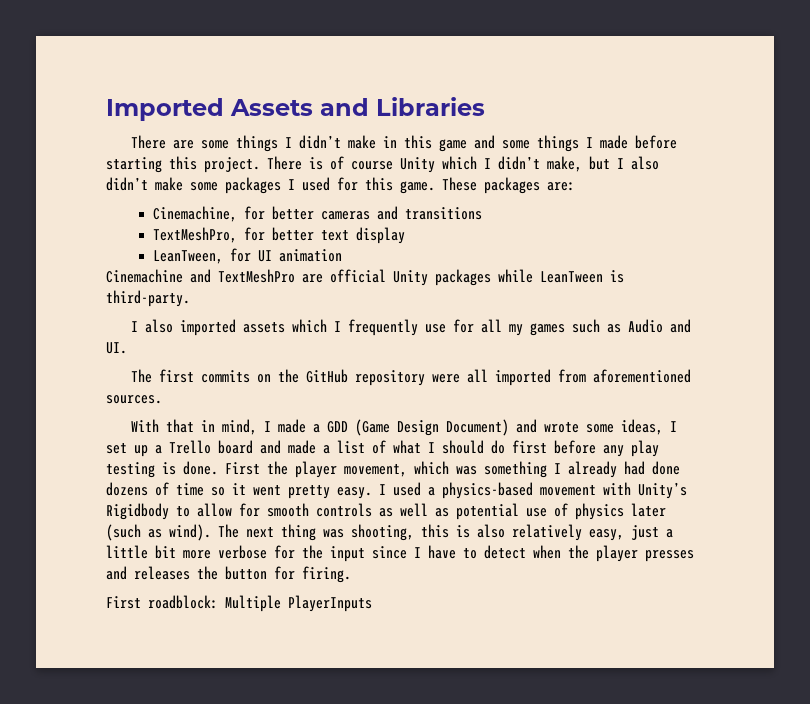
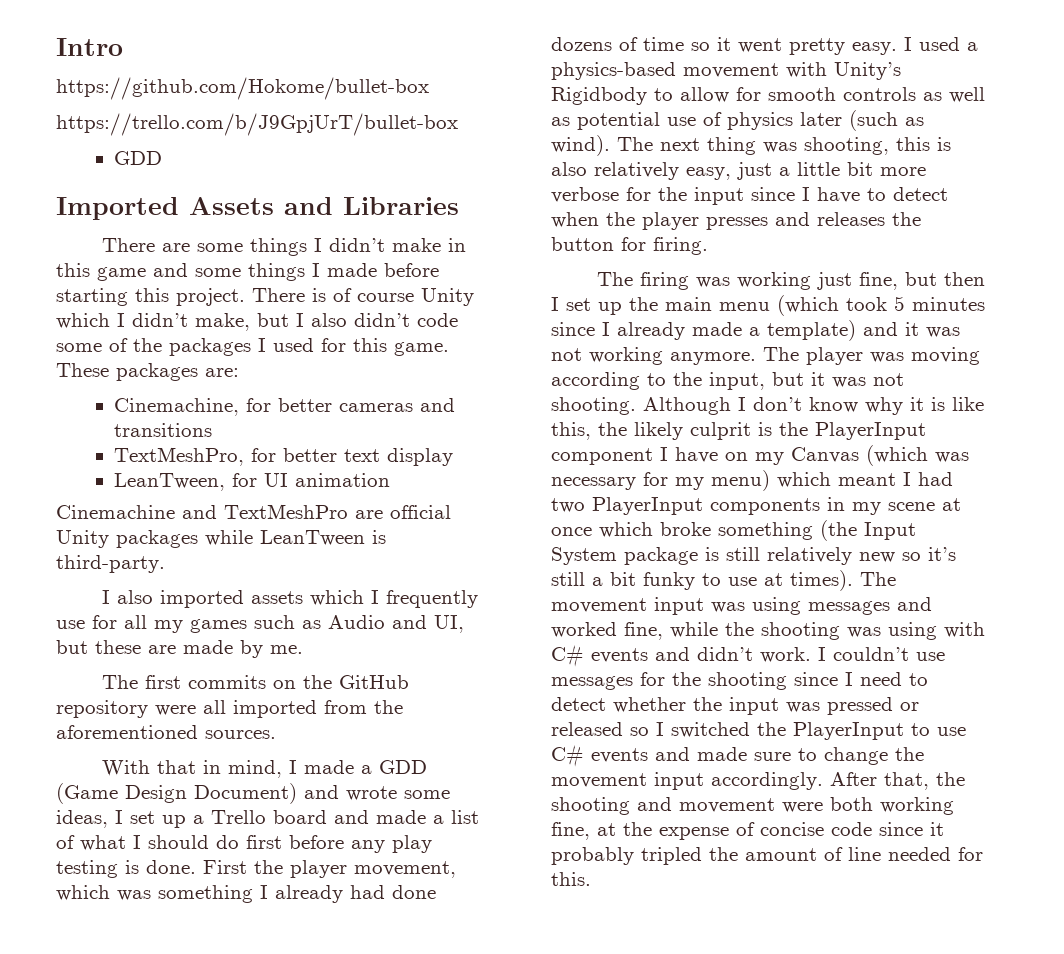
+ Intro
+ https://github.com/Hokome/bullet-box
+ https://trello.com/b/J9GpjUrT/bullet-box
+ GDD
- There is of course Unity which I didn’t make, but I also didn’t make some packages I used for this game.
+ There is of course Unity which I didn’t make, but I also didn’t code some of the packages I used for this game.
- I also imported assets which I frequently use for all my games such as Audio and UI.
+ I also imported assets which I frequently use for all my games such as Audio and UI, but these are made by me.
- The first commits on the GitHub repository were all imported from aforementioned sources.
+ The first commits on the GitHub repository were all imported from the aforementioned sources.
- First roadblock: Multiple PlayerInputs
+ The firing was working just fine, but then I set up the main menu (which took 5 minutes since I already made a template) and it was not working anymore. The player was moving according to the input, but it was not shooting. Although I don’t know why it is like this, the likely culprit is the PlayerInput component I have on my Canvas (which was necessary for my menu) which meant I had two PlayerInput components in my scene at once which broke something (the Input System package is still relatively new so it’s still a bit funky to use at times). The movement input was using messages and worked fine, while the shooting was using with C# events and didn’t work. I couldn’t use messages for the shooting since I need to detect whether the input was pressed or released so I switched the PlayerInput to use C# events and made sure to change the movement input accordingly. After that, the shooting and movement were both working fine, at the expense of concise code since it probably tripled the amount of line needed for this.

